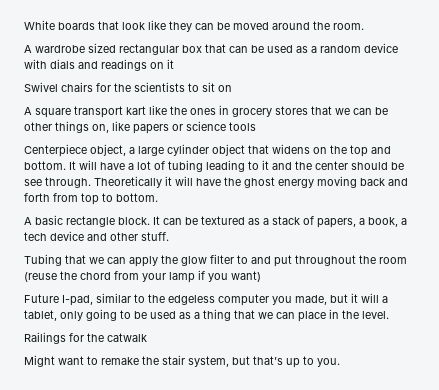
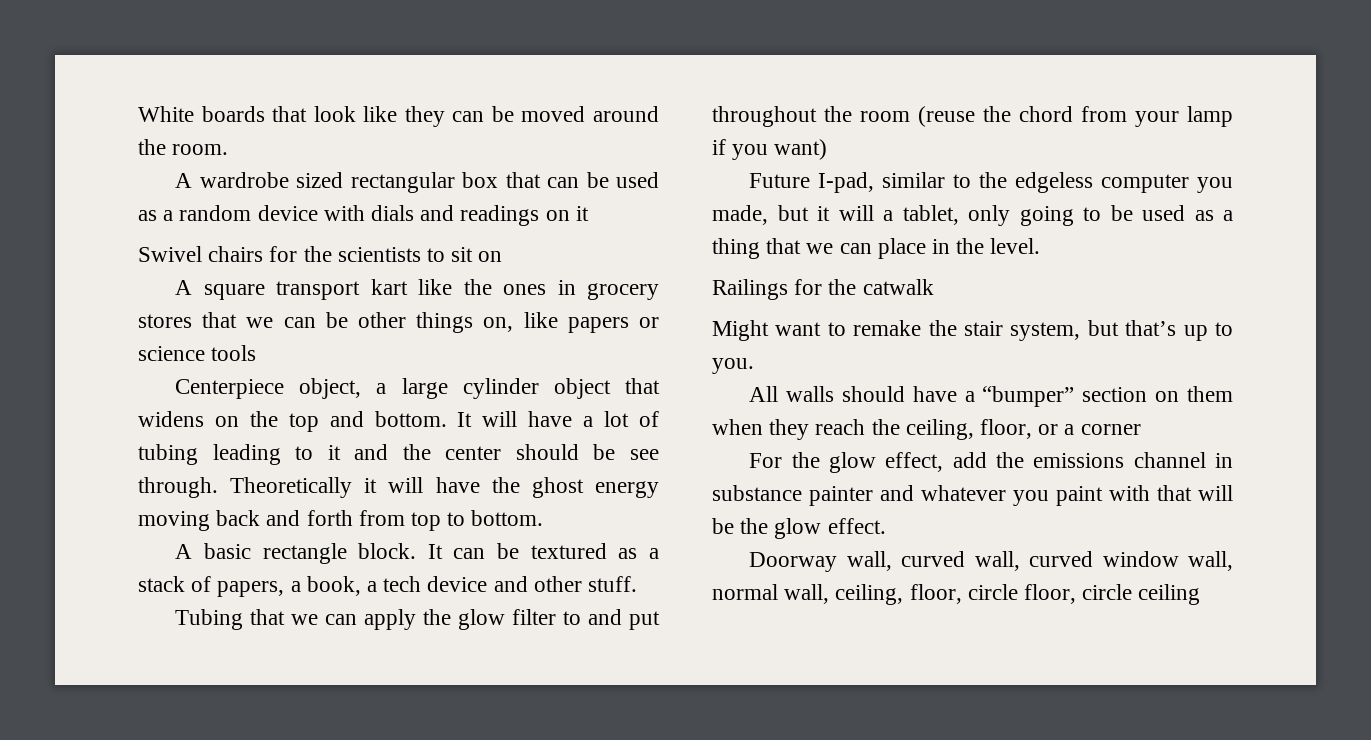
+ All walls should have a “bumper” section on them when they reach the ceiling, floor, or a corner
+ For the glow effect, add the emissions channel in substance painter and whatever you paint with that will be the glow effect.
+ Doorway wall, curved wall, curved window wall, normal wall, ceiling, floor, circle floor, circle ceiling

